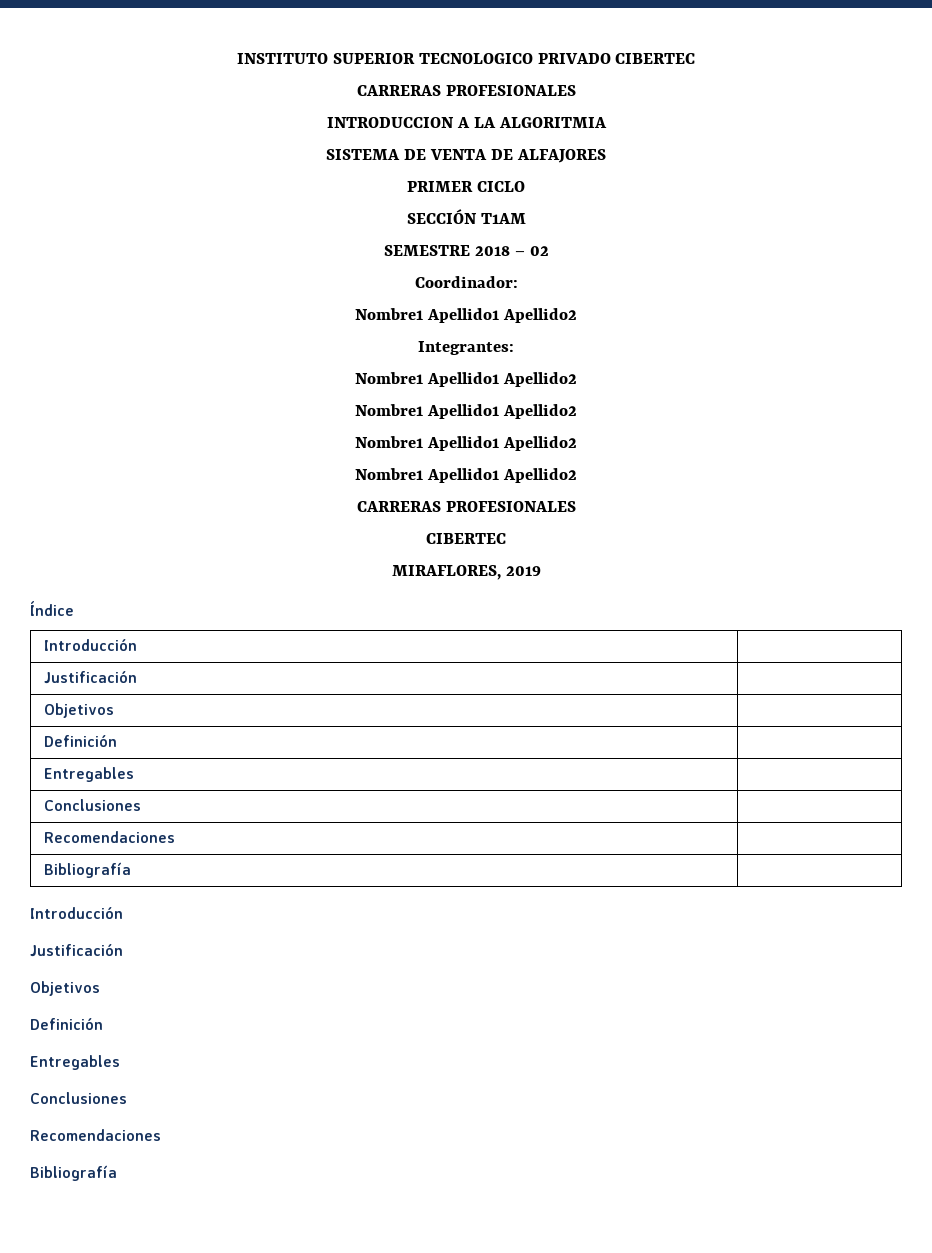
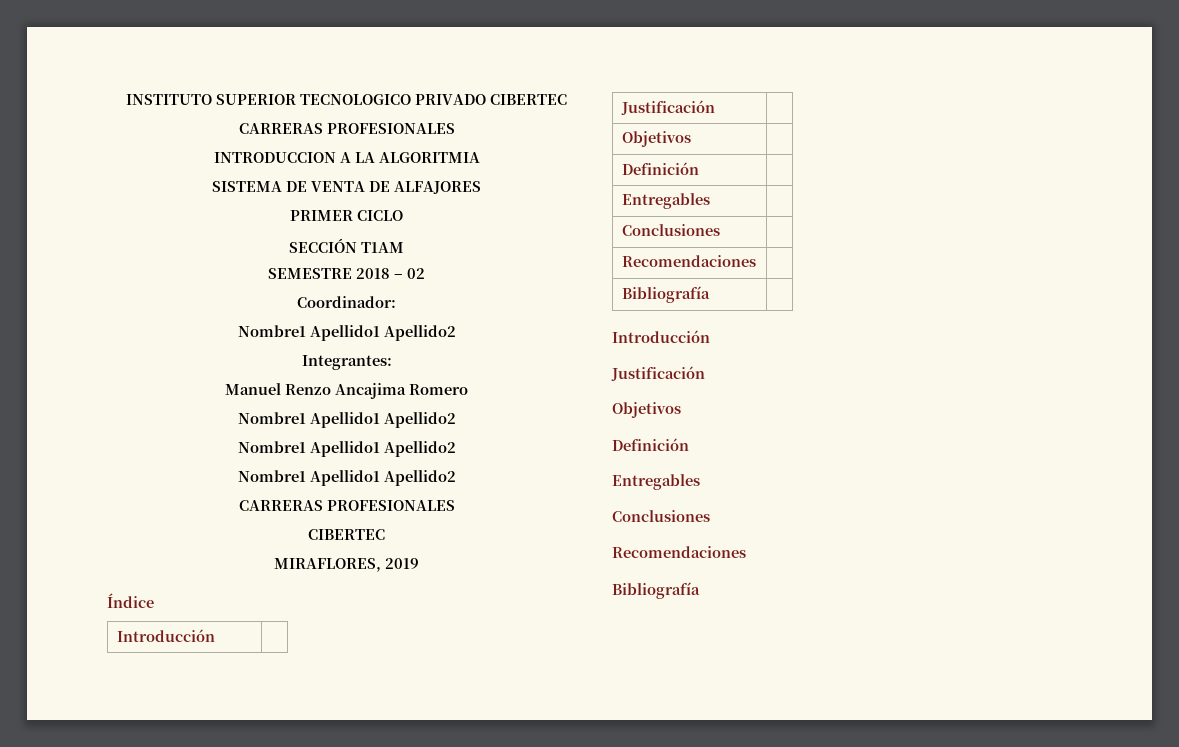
  Integrantes:
- Nombre1 Apellido1 Apellido2
+ Manuel Renzo Ancajima Romero

